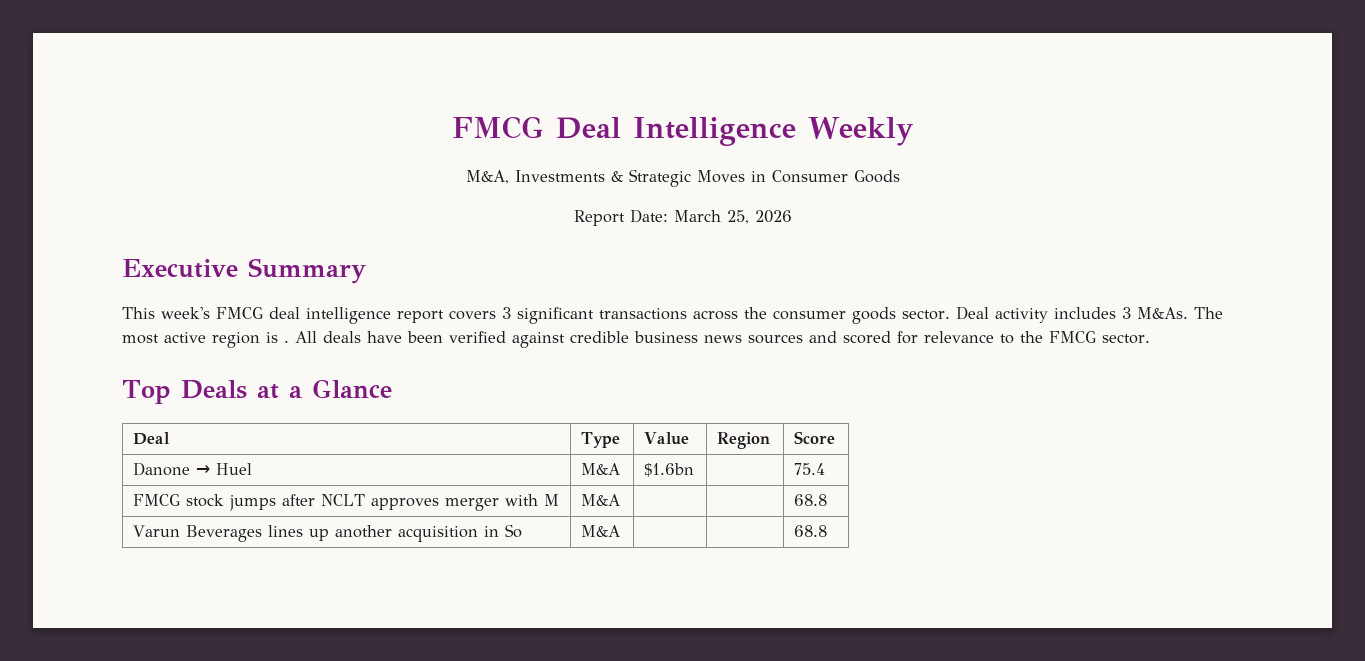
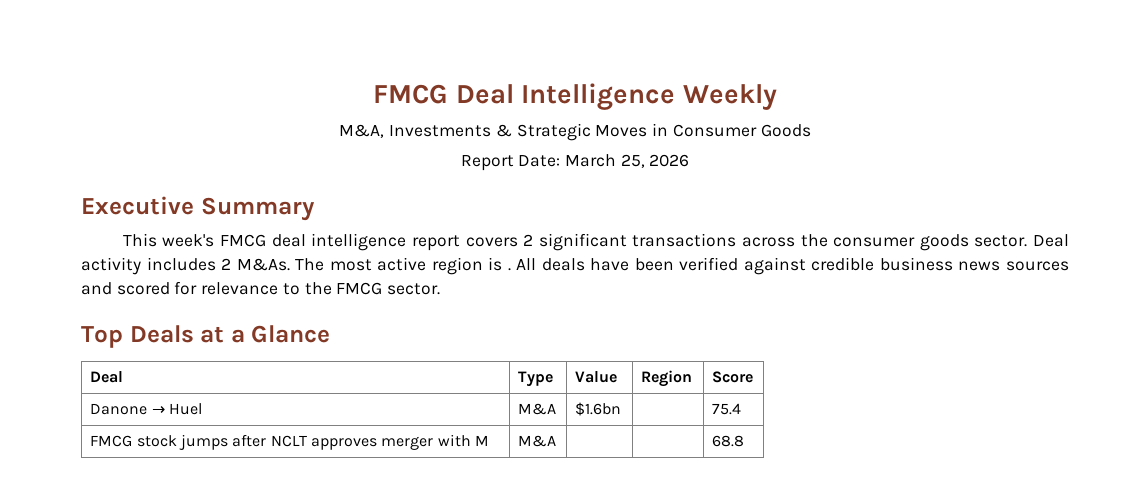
- This week's FMCG deal intelligence report covers 3 significant transactions across the consumer goods sector.
+ This week's FMCG deal intelligence report covers 2 significant transactions across the consumer goods sector.
- Deal activity includes 3 M&As.
+ Deal activity includes 2 M&As.
- Varun Beverages lines up another acquisition in So | M&A | | | 68.8

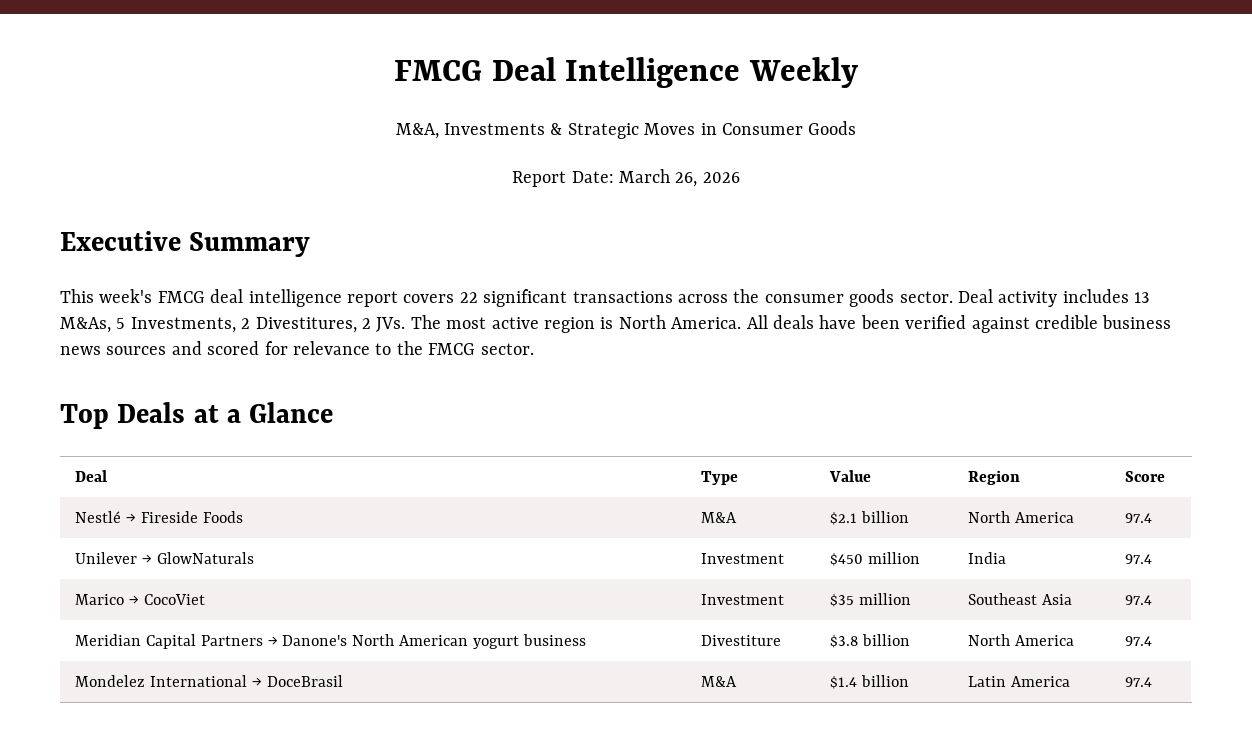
- Report Date: March 25, 2026
+ Report Date: March 26, 2026
- This week's FMCG deal intelligence report covers 2 significant transactions across the consumer goods sector.
+ This week's FMCG deal intelligence report covers 22 significant transactions across the consumer goods sector.
- Deal activity includes 2 M&As. The most active region is .
+ Deal activity includes 13 M&As, 5 Investments, 2 Divestitures, 2 JVs. The most active region is North America.
- Danone → Huel | M&A | $1.6bn | | 75.4
- FMCG stock jumps after NCLT approves merger with M | M&A | | | 68.8
+ Nestlé → Fireside Foods | M&A | $2.1 billion | North America | 97.4
+ Unilever → GlowNaturals | Investment | $450 million | India | 97.4
+ Marico → CocoViet | Investment | $35 million | Southeast Asia | 97.4
+ Meridian Capital Partners → Danone's North American yogurt business | Divestiture | $3.8 billion | North America | 97.4
+ Mondelez International → DoceBrasil | M&A | $1.4 billion | Latin America | 97.4

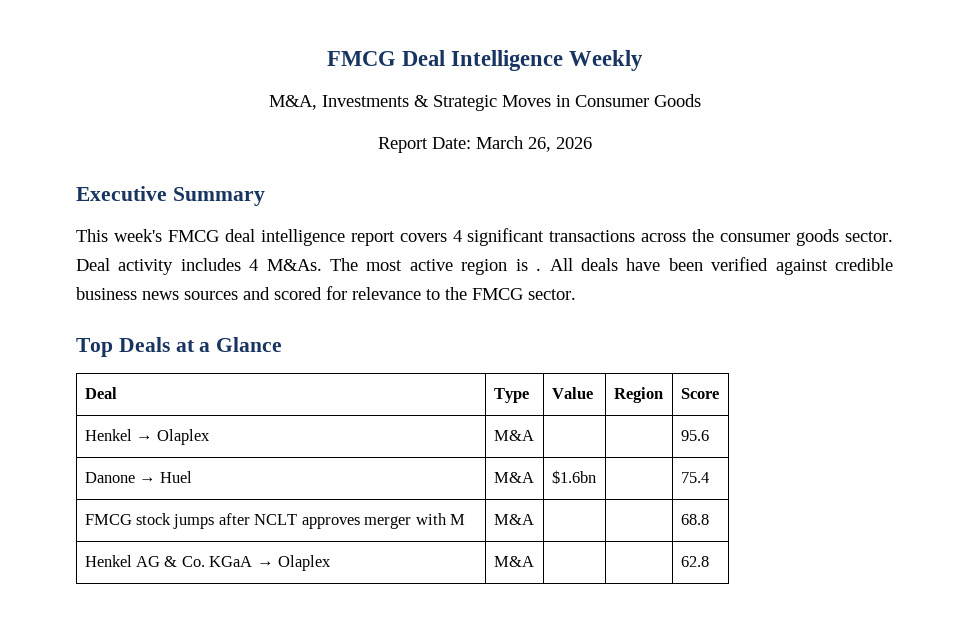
- This week's FMCG deal intelligence report covers 22 significant transactions across the consumer goods sector.
+ This week's FMCG deal intelligence report covers 4 significant transactions across the consumer goods sector.
- Deal activity includes 13 M&As, 5 Investments, 2 Divestitures, 2 JVs. The most active region is North America.
+ Deal activity includes 4 M&As. The most active region is .
- Nestlé → Fireside Foods | M&A | $2.1 billion | North America | 97.4
- Unilever → GlowNaturals | Investment | $450 million | India | 97.4
- Marico → CocoViet | Investment | $35 million | Southeast Asia | 97.4
- Meridian Capital Partners → Danone's North American yogurt business | Divestiture | $3.8 billion | North America | 97.4
- Mondelez International → DoceBrasil | M&A | $1.4 billion | Latin America | 97.4
+ Henkel → Olaplex | M&A | | | 95.6
+ Danone → Huel | M&A | $1.6bn | | 75.4
+ FMCG stock jumps after NCLT approves merger with M | M&A | | | 68.8
+ Henkel AG & Co. KGaA → Olaplex | M&A | | | 62.8

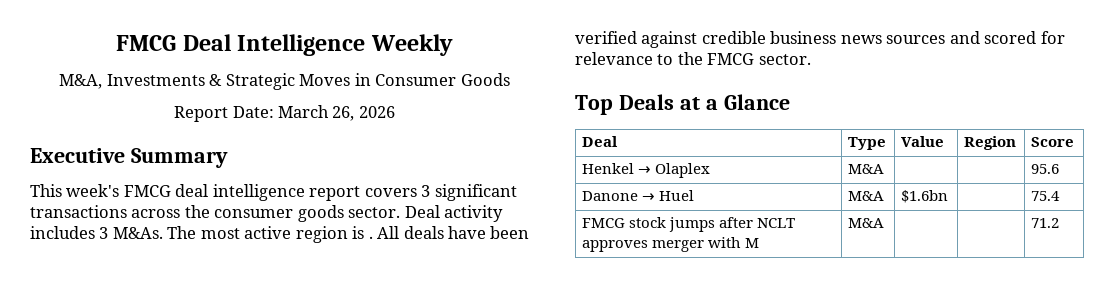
- This week's FMCG deal intelligence report covers 4 significant transactions across the consumer goods sector.
+ This week's FMCG deal intelligence report covers 3 significant transactions across the consumer goods sector.
- Deal activity includes 4 M&As.
+ Deal activity includes 3 M&As.
- FMCG stock jumps after NCLT approves merger with M | M&A | | | 68.8
- Henkel AG & Co. KGaA → Olaplex | M&A | | | 62.8
+ FMCG stock jumps after NCLT approves merger with M | M&A | | | 71.2

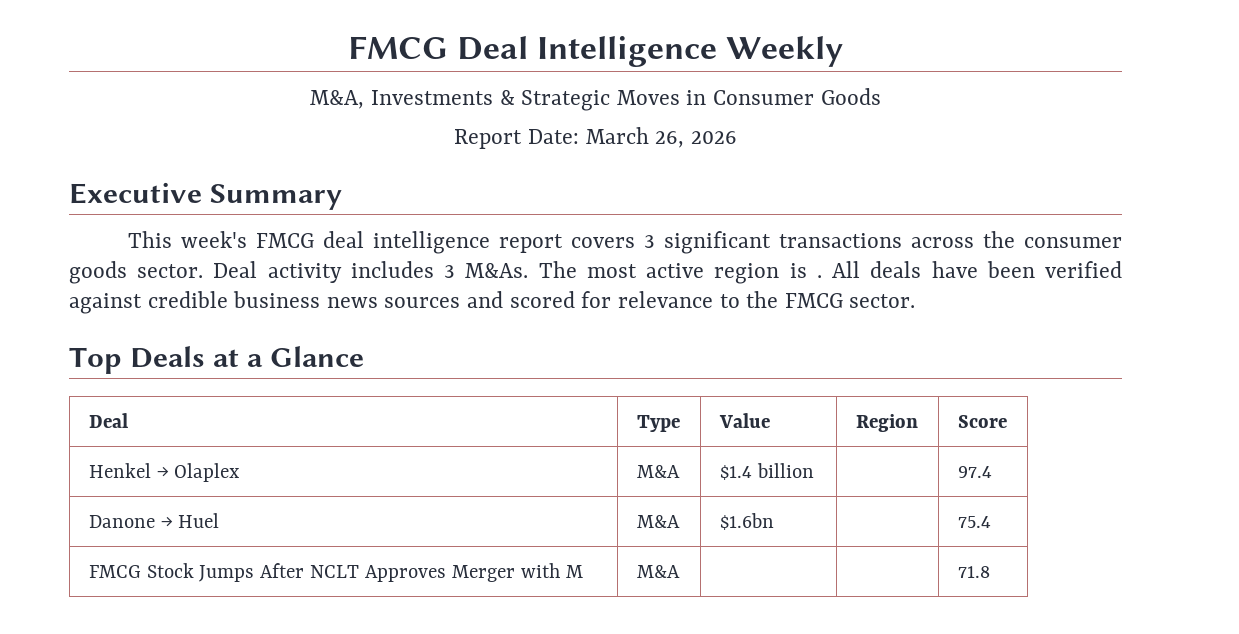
- Henkel → Olaplex | M&A | | | 95.6
+ Henkel → Olaplex | M&A | $1.4 billion | | 97.4
- FMCG stock jumps after NCLT approves merger with M | M&A | | | 71.2
+ FMCG Stock Jumps After NCLT Approves Merger with M | M&A | | | 71.8

